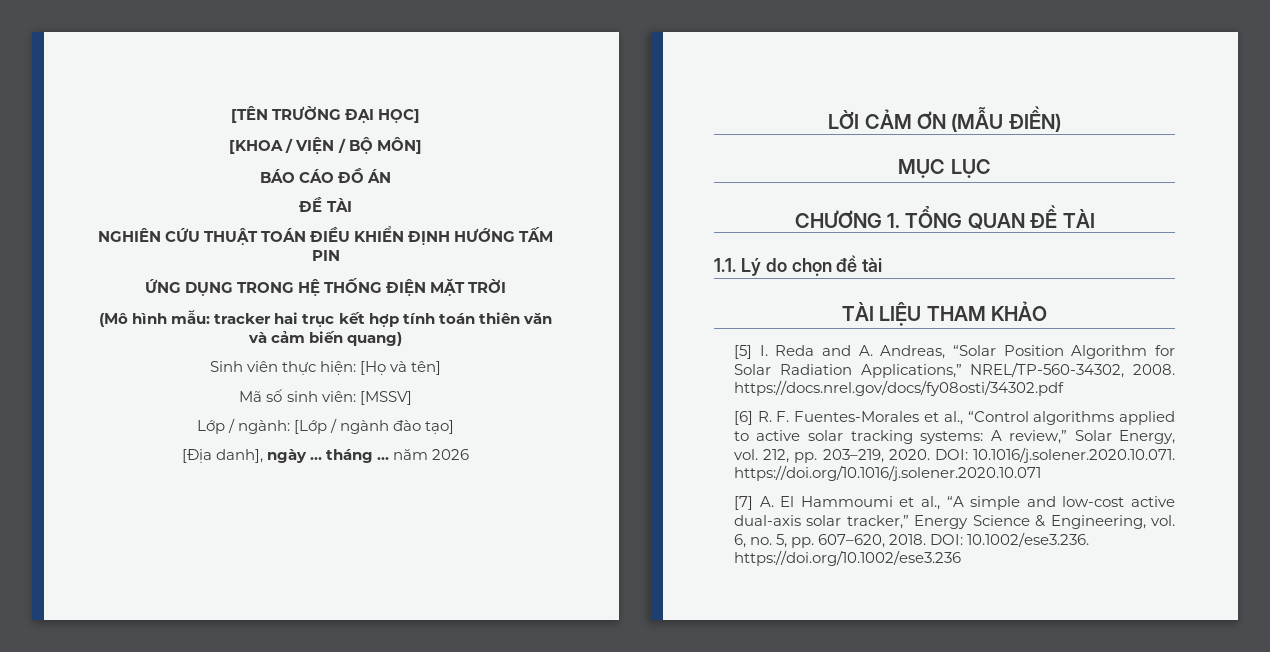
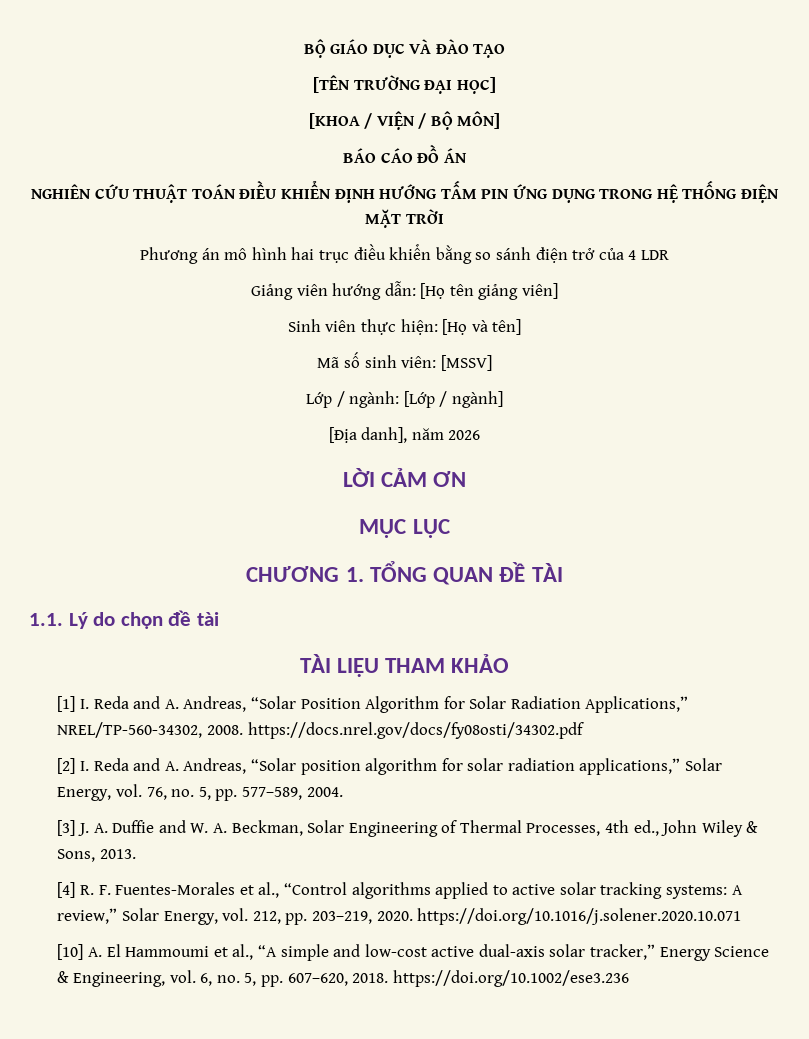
+ BỘ GIÁO DỤC VÀ ĐÀO TẠO
  BÁO CÁO ĐỒ ÁN
- ĐỀ TÀI
- NGHIÊN CỨU THUẬT TOÁN ĐIỀU KHIỂN ĐỊNH HƯỚNG TẤM PIN
- ỨNG DỤNG TRONG HỆ THỐNG ĐIỆN MẶT TRỜI
+ NGHIÊN CỨU THUẬT TOÁN ĐIỀU KHIỂN ĐỊNH HƯỚNG TẤM PIN ỨNG DỤNG TRONG HỆ THỐNG ĐIỆN MẶT TRỜI
- (Mô hình mẫu: tracker hai trục kết hợp tính toán thiên văn và cảm biến quang)
+ Phương án mô hình hai trục điều khiển bằng so sánh điện trở của 4 LDR
+ Giảng viên hướng dẫn: [Họ tên giảng viên]
- Lớp / ngành: [Lớp / ngành đào tạo]
+ Lớp / ngành: [Lớp / ngành]
- [Địa danh], ngày … tháng … năm 2026
+ [Địa danh], năm 2026
- LỜI CẢM ƠN (MẪU ĐIỀN)
+ LỜI CẢM ƠN
- [5] I. Reda and A. Andreas, “Solar Position Algorithm for Solar Radiation Applications,” NREL/TP-560-34302, 2008. https://docs.nrel.gov/docs/fy08osti/34302.pdf
+ [1] I. Reda and A. Andreas, “Solar Position Algorithm for Solar Radiation Applications,” NREL/TP-560-34302, 2008. https://docs.nrel.gov/docs/fy08osti/34302.pdf
- [6] R. F. Fuentes-Morales et al., “Control algorithms applied to active solar tracking systems: A review,” Solar Energy, vol. 212, pp. 203–219, 2020. DOI: 10.1016/j.solener.2020.10.071. https://doi.org/10.1016/j.solener.2020.10.071
+ [2] I. Reda and A. Andreas, “Solar position algorithm for solar radiation applications,” Solar Energy, vol. 76, no. 5, pp. 577–589, 2004.
+ [3] J. A. Duffie and W. A. Beckman, Solar Engineering of Thermal Processes, 4th ed., John Wiley & Sons, 2013.
+ [4] R. F. Fuentes-Morales et al., “Control algorithms applied to active solar tracking systems: A review,” Solar Energy, vol. 212, pp. 203–219, 2020. https://doi.org/10.1016/j.solener.2020.10.071
- [7] A. El Hammoumi et al., “A simple and low-cost active dual-axis solar tracker,” Energy Science & Engineering, vol. 6, no. 5, pp. 607–620, 2018. DOI: 10.1002/ese3.236. https://doi.org/10.1002/ese3.236
+ [10] A. El Hammoumi et al., “A simple and low-cost active dual-axis solar tracker,” Energy Science & Engineering, vol. 6, no. 5, pp. 607–620, 2018. https://doi.org/10.1002/ese3.236

